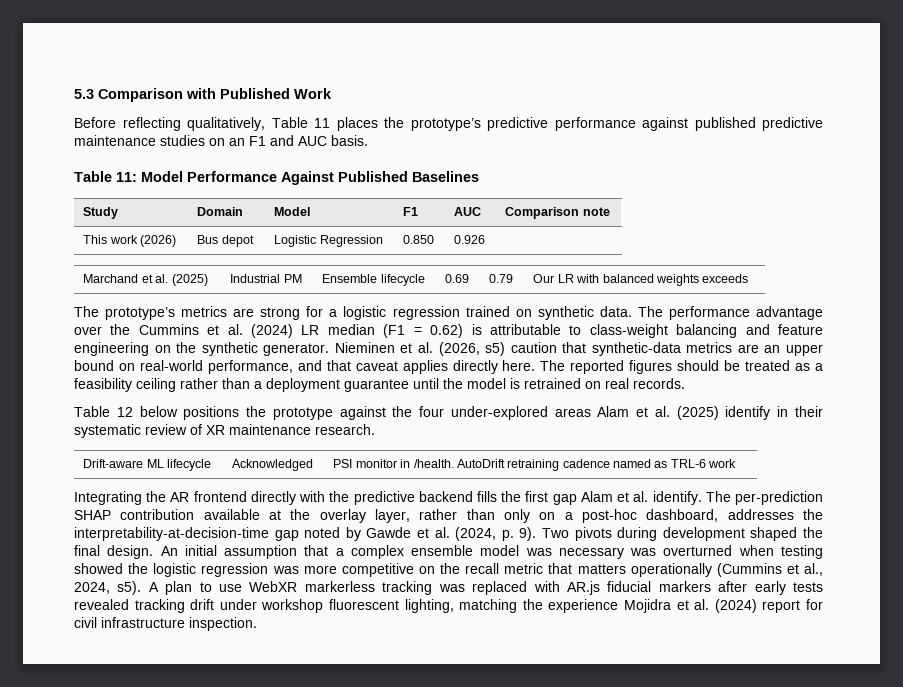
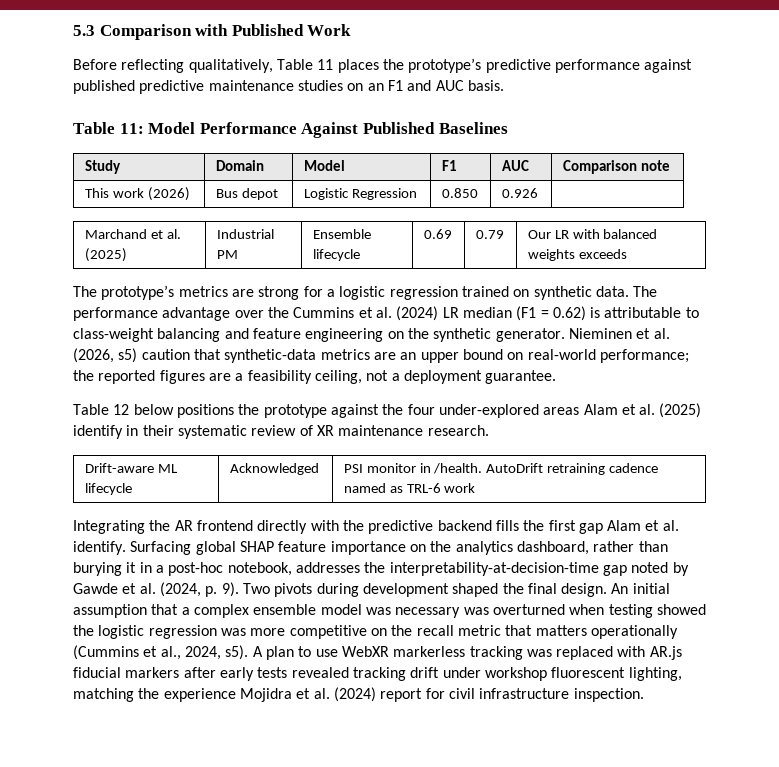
- Nieminen et al. (2026, s5) caution that synthetic-data metrics are an upper bound on real-world performance, and that caveat applies directly here. The reported figures should be treated as a feasibility ceiling rather than a deployment guarantee until the model is retrained on real records.
+ Nieminen et al. (2026, s5) caution that synthetic-data metrics are an upper bound on real-world performance; the reported figures are a feasibility ceiling, not a deployment guarantee.
- The per-prediction SHAP contribution available at the overlay layer, rather than only on a post-hoc dashboard, addresses the interpretability-at-decision-time gap noted by Gawde et al. (2024, p. 9).
+ Surfacing global SHAP feature importance on the analytics dashboard, rather than burying it in a post-hoc notebook, addresses the interpretability-at-decision-time gap noted by Gawde et al. (2024, p. 9).

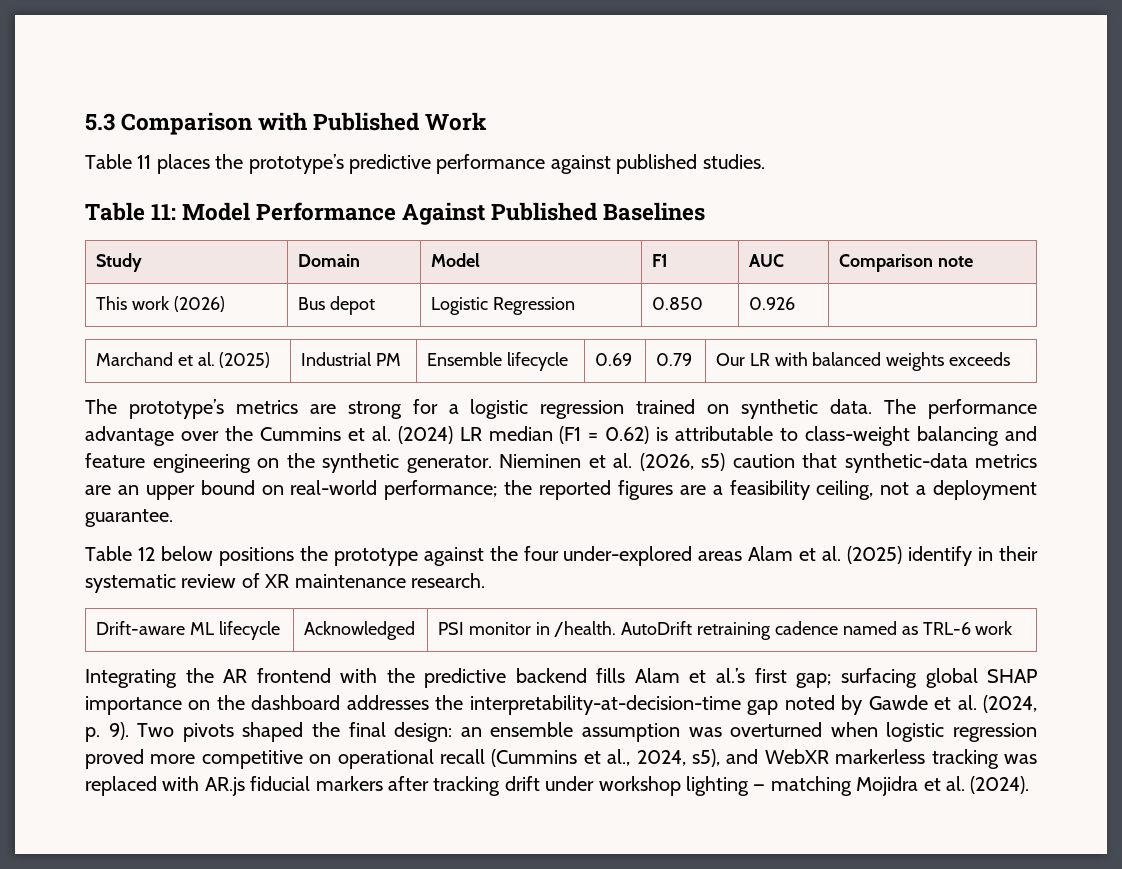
- Before reflecting qualitatively, Table 11 places the prototype’s predictive performance against published predictive maintenance studies on an F1 and AUC basis.
+ Table 11 places the prototype’s predictive performance against published studies.
- Integrating the AR frontend directly with the predictive backend fills the first gap Alam et al. identify. Surfacing global SHAP feature importance on the analytics dashboard, rather than burying it in a post-hoc notebook, addresses the interpretability-at-decision-time gap noted by Gawde et al. (2024, p. 9).
+ Integrating the AR frontend with the predictive backend fills Alam et al.’s first gap; surfacing global SHAP importance on the dashboard addresses the interpretability-at-decision-time gap noted by Gawde et al. (2024, p. 9).
- Two pivots during development shaped the final design. An initial assumption that a complex ensemble model was necessary was overturned when testing showed the logistic regression was more competitive on the recall metric that matters operationally (Cummins et al., 2024, s5). A plan to use WebXR markerless tracking was replaced with AR.js fiducial markers after early tests revealed tracking drift under workshop fluorescent lighting, matching the experience Mojidra et al. (2024) report for civil infrastructure inspection.
+ Two pivots shaped the final design: an ensemble assumption was overturned when logistic regression proved more competitive on operational recall (Cummins et al., 2024, s5), and WebXR markerless tracking was replaced with AR.js fiducial markers after tracking drift under workshop lighting — matching Mojidra et al. (2024).

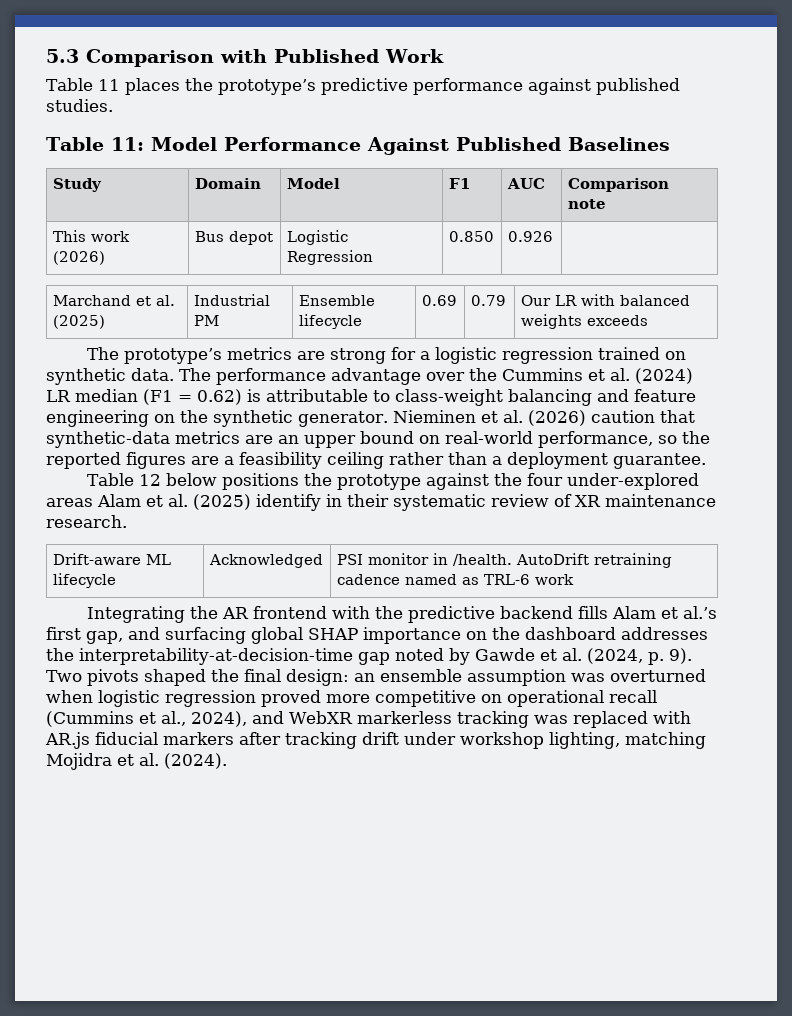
- Nieminen et al. (2026, s5) caution that synthetic-data metrics are an upper bound on real-world performance; the reported figures are a feasibility ceiling, not a deployment guarantee.
+ Nieminen et al. (2026) caution that synthetic-data metrics are an upper bound on real-world performance, so the reported figures are a feasibility ceiling rather than a deployment guarantee.
- Integrating the AR frontend with the predictive backend fills Alam et al.’s first gap; surfacing global SHAP importance on the dashboard addresses the interpretability-at-decision-time gap noted by Gawde et al. (2024, p. 9).
+ Integrating the AR frontend with the predictive backend fills Alam et al.’s first gap, and surfacing global SHAP importance on the dashboard addresses the interpretability-at-decision-time gap noted by Gawde et al. (2024, p. 9).
- Two pivots shaped the final design: an ensemble assumption was overturned when logistic regression proved more competitive on operational recall (Cummins et al., 2024, s5), and WebXR markerless tracking was replaced with AR.js fiducial markers after tracking drift under workshop lighting — matching Mojidra et al. (2024).
+ Two pivots shaped the final design: an ensemble assumption was overturned when logistic regression proved more competitive on operational recall (Cummins et al., 2024), and WebXR markerless tracking was replaced with AR.js fiducial markers after tracking drift under workshop lighting, matching Mojidra et al. (2024).

